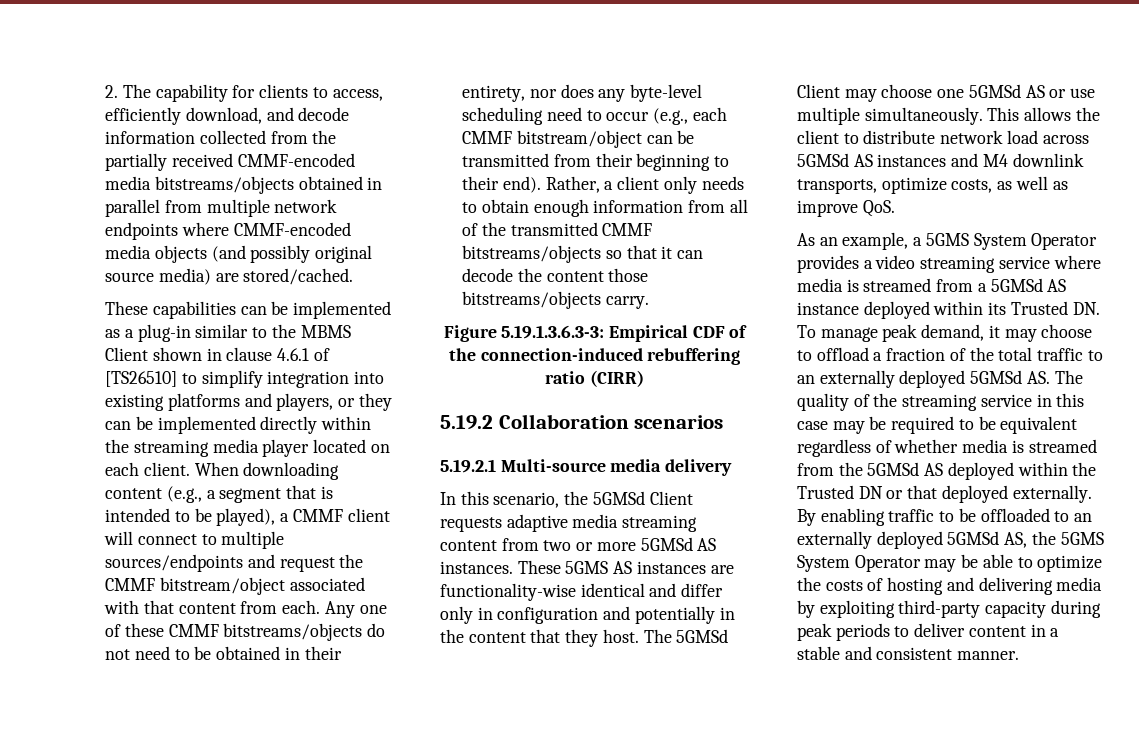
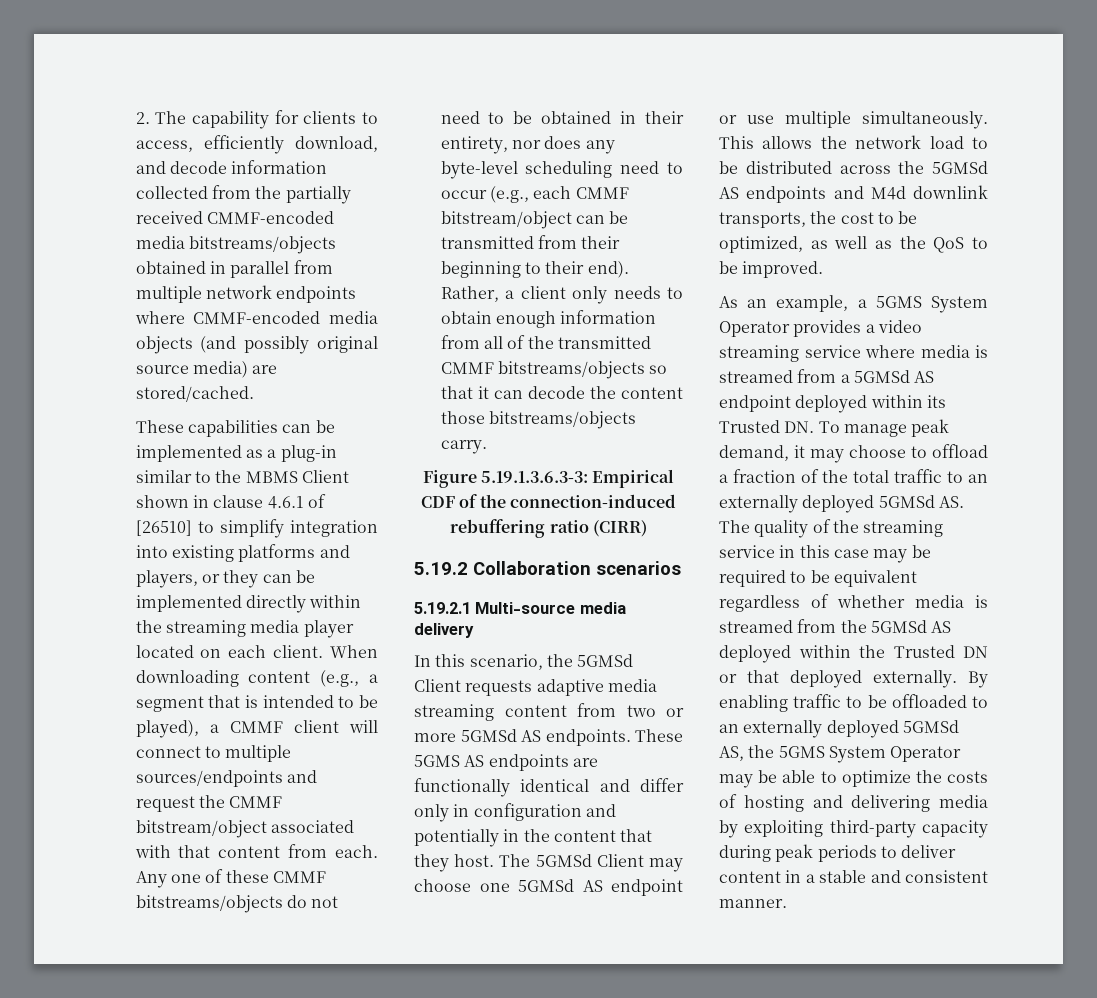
- These capabilities can be implemented as a plug-in similar to the MBMS Client shown in clause 4.6.1 of [TS26510] to simplify integration into existing platforms and players, or they can be implemented directly within the streaming media player located on each client.
+ These capabilities can be implemented as a plug-in similar to the MBMS Client shown in clause 4.6.1 of [26510] to simplify integration into existing platforms and players, or they can be implemented directly within the streaming media player located on each client.
- In this scenario, the 5GMSd Client requests adaptive media streaming content from two or more 5GMSd AS instances.
+ In this scenario, the 5GMSd Client requests adaptive media streaming content from two or more 5GMSd AS endpoints.
- These 5GMS AS instances are functionality-wise identical and differ only in configuration and potentially in the content that they host.
+ These 5GMS AS endpoints are functionally identical and differ only in configuration and potentially in the content that they host.
- The 5GMSd Client may choose one 5GMSd AS or use multiple simultaneously.
+ The 5GMSd Client may choose one 5GMSd AS endpoint or use multiple simultaneously.
- This allows the client to distribute network load across 5GMSd AS instances and M4 downlink transports, optimize costs, as well as improve QoS.
+ This allows the network load to be distributed across the 5GMSd AS endpoints and M4d downlink transports, the cost to be optimized, as well as the QoS to be improved.
- As an example, a 5GMS System Operator provides a video streaming service where media is streamed from a 5GMSd AS instance deployed within its Trusted DN. To manage peak demand, it may choose to offload a fraction of the total traffic to an externally deployed 5GMSd AS. The quality of the streaming service in this case may be required to be equivalent regardless of whether media is streamed from the 5GMSd AS deployed within the Trusted DN or that deployed externally.
+ As an example, a 5GMS System Operator provides a video streaming service where media is streamed from a 5GMSd AS endpoint deployed within its Trusted DN. To manage peak demand, it may choose to offload a fraction of the total traffic to an externally deployed 5GMSd AS. The quality of the streaming service in this case may be required to be equivalent regardless of whether media is streamed from the 5GMSd AS deployed within the Trusted DN or that deployed externally.

